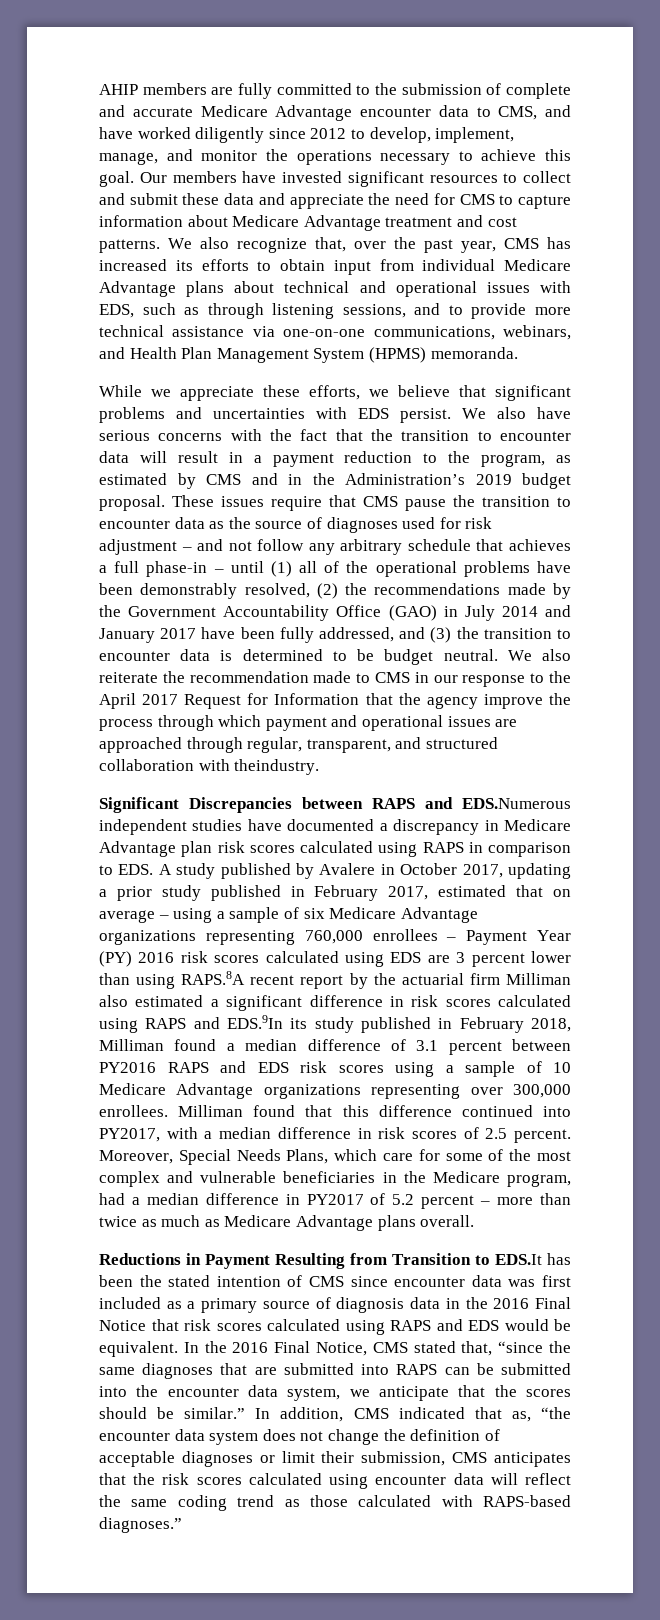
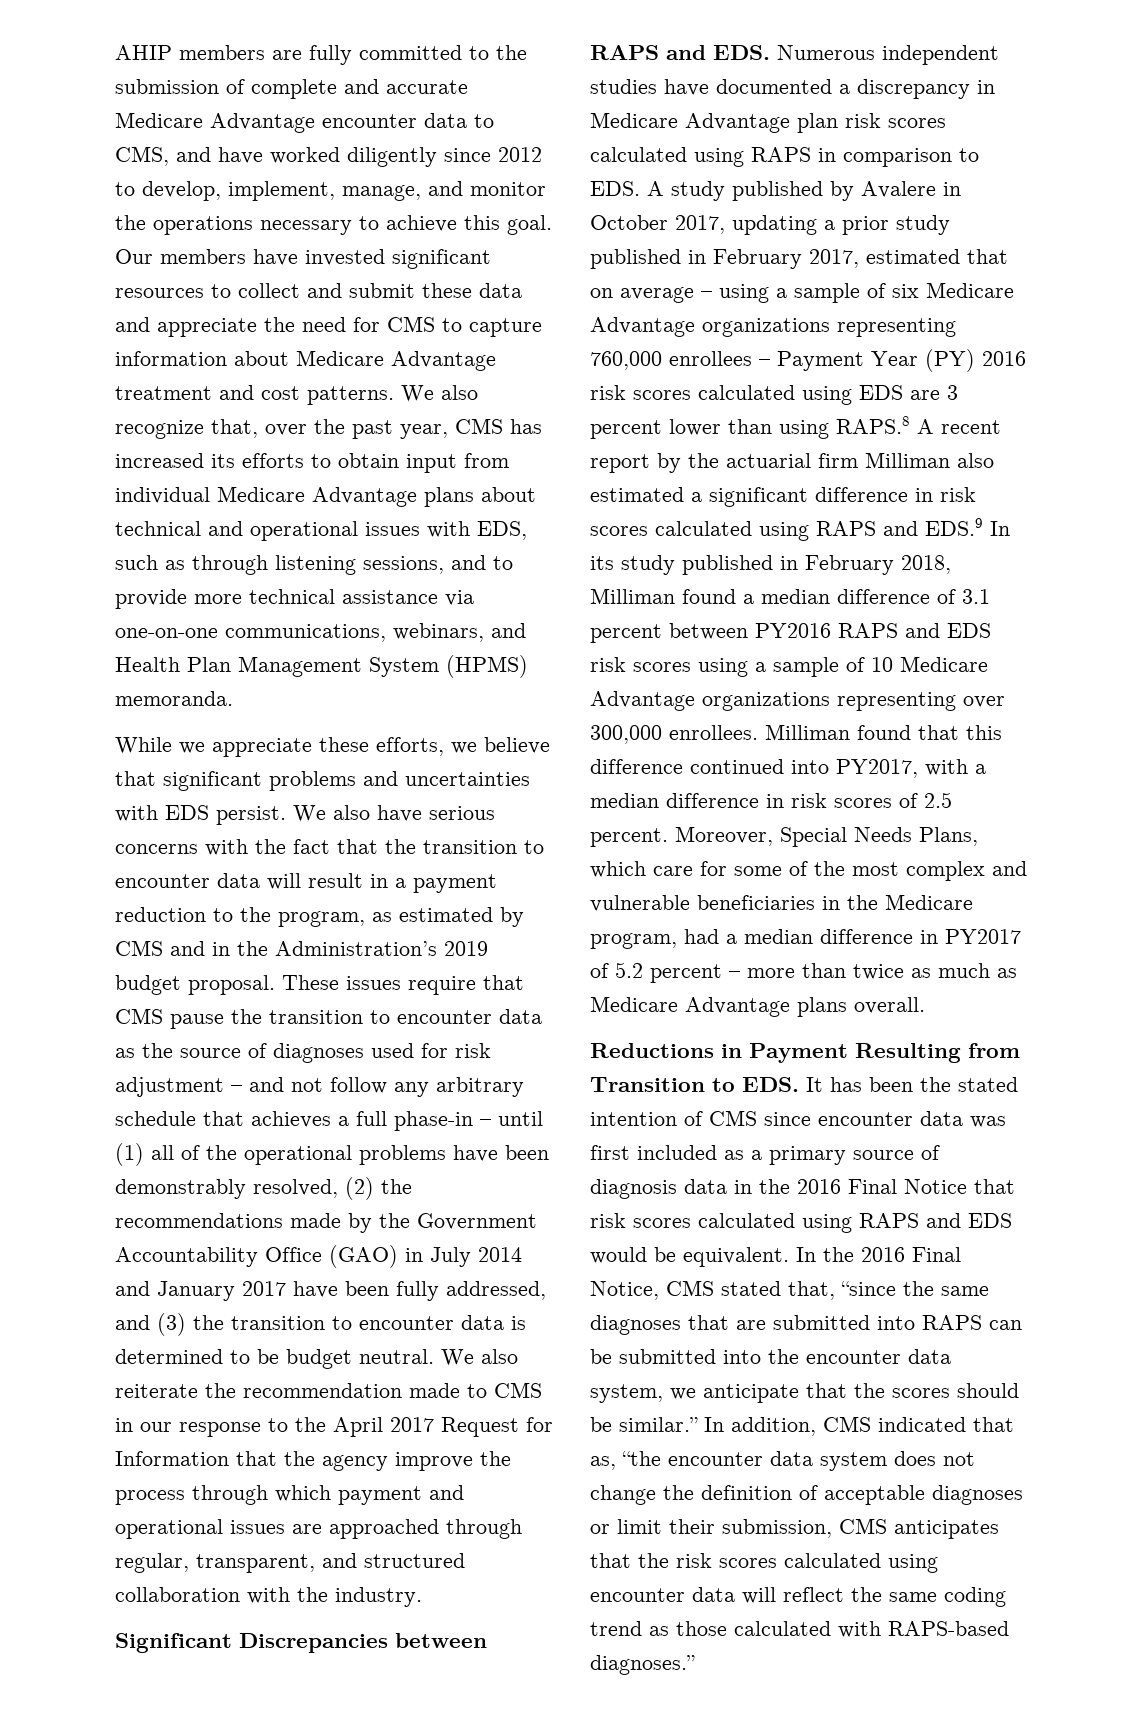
- We also reiterate the recommendation made to CMS in our response to the April 2017 Request for Information that the agency improve the process through which payment and operational issues are approached through regular, transparent, and structured collaboration with theindustry.
+ We also reiterate the recommendation made to CMS in our response to the April 2017 Request for Information that the agency improve the process through which payment and operational issues are approached through regular, transparent, and structured collaboration with the industry.
- Significant Discrepancies between RAPS and EDS.Numerous independent studies have documented a discrepancy in Medicare Advantage plan risk scores calculated using RAPS in comparison to EDS. A study published by Avalere in October 2017, updating a prior study published in February 2017, estimated that on average – using a sample of six Medicare Advantage organizations representing 760,000 enrollees – Payment Year (PY) 2016 risk scores calculated using EDS are 3 percent lower than using RAPS.8A recent report by the actuarial firm Milliman also estimated a significant difference in risk scores calculated using RAPS and EDS.9In its study published in February 2018, Milliman found a median difference of 3.1 percent between PY2016 RAPS and EDS risk scores using a sample of 10 Medicare Advantage organizations representing over 300,000 enrollees.
+ Significant Discrepancies between RAPS and EDS. Numerous independent studies have documented a discrepancy in Medicare Advantage plan risk scores calculated using RAPS in comparison to EDS. A study published by Avalere in October 2017, updating a prior study published in February 2017, estimated that on average – using a sample of six Medicare Advantage organizations representing 760,000 enrollees – Payment Year (PY) 2016 risk scores calculated using EDS are 3 percent lower than using RAPS.8 A recent report by the actuarial firm Milliman also estimated a significant difference in risk scores calculated using RAPS and EDS.9 In its study published in February 2018, Milliman found a median difference of 3.1 percent between PY2016 RAPS and EDS risk scores using a sample of 10 Medicare Advantage organizations representing over 300,000 enrollees.
- Reductions in Payment Resulting from Transition to EDS.It has been the stated intention of CMS since encounter data was first included as a primary source of diagnosis data in the 2016 Final Notice that risk scores calculated using RAPS and EDS would be equivalent.
+ Reductions in Payment Resulting from Transition to EDS. It has been the stated intention of CMS since encounter data was first included as a primary source of diagnosis data in the 2016 Final Notice that risk scores calculated using RAPS and EDS would be equivalent.

